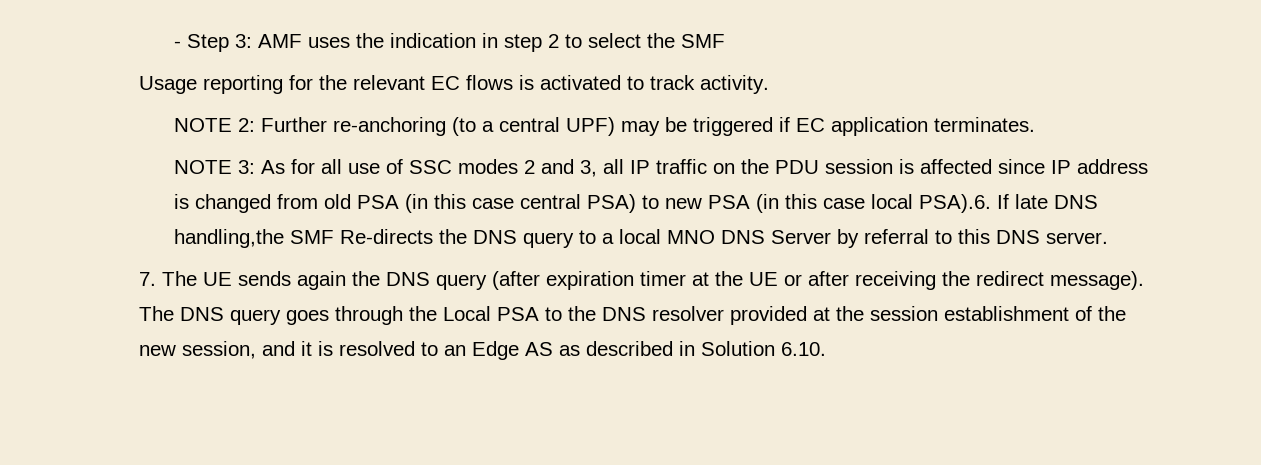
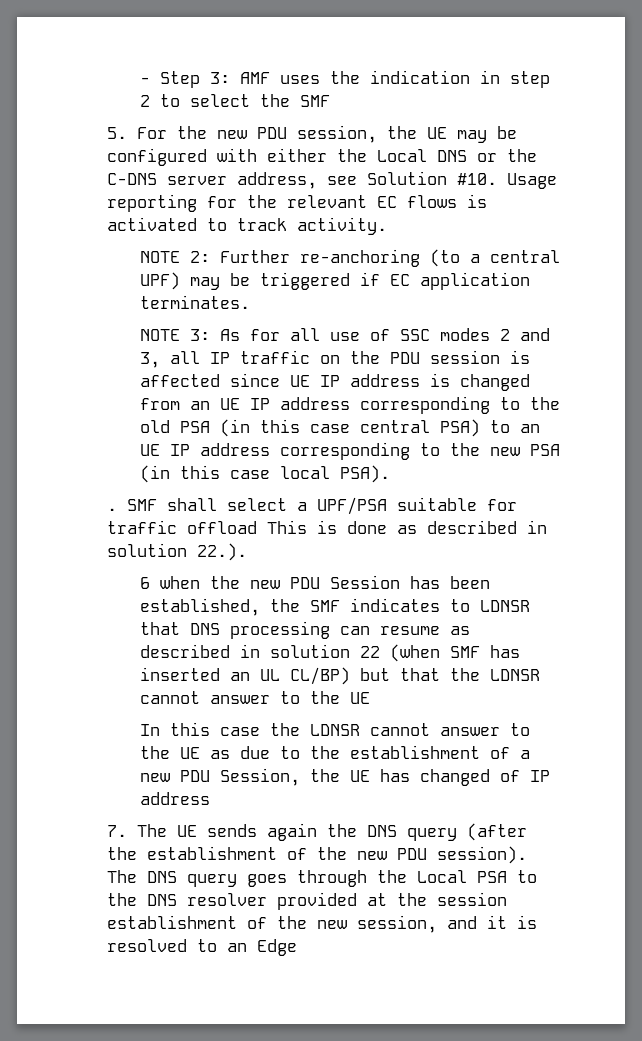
+ 5. For the new PDU session, the UE may be configured with either the Local DNS or the C-DNS server address, see Solution #10.
- NOTE 3: As for all use of SSC modes 2 and 3, all IP traffic on the PDU session is affected since IP address is changed from old PSA (in this case central PSA) to new PSA (in this case local PSA).6. If late DNS handling,the SMF Re-directs the DNS query to a local MNO DNS Server by referral to this DNS server.
+ NOTE 3: As for all use of SSC modes 2 and 3, all IP traffic on the PDU session is affected since UE IP address is changed from an UE IP address corresponding to the old PSA (in this case central PSA) to an UE IP address corresponding to the new PSA (in this case local PSA).
+ . SMF shall select a UPF/PSA suitable for traffic offload This is done as described in solution 22.).
+ 6 when the new PDU Session has been established, the SMF indicates to LDNSR that DNS processing can resume as described in solution 22 (when SMF has inserted an UL CL/BP) but that the LDNSR cannot answer to the UE
+ In this case the LDNSR cannot answer to the UE as due to the establishment of a new PDU Session, the UE has changed of IP address
- 7. The UE sends again the DNS query (after expiration timer at the UE or after receiving the redirect message).
+ 7. The UE sends again the DNS query (after the establishment of the new PDU session).
- The DNS query goes through the Local PSA to the DNS resolver provided at the session establishment of the new session, and it is resolved to an Edge AS as described in Solution 6.10.
+ The DNS query goes through the Local PSA to the DNS resolver provided at the session establishment of the new session, and it is resolved to an Edge

